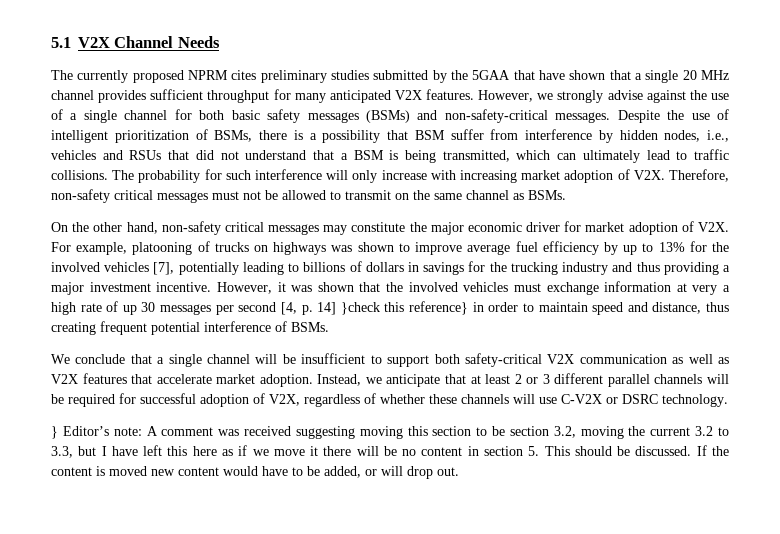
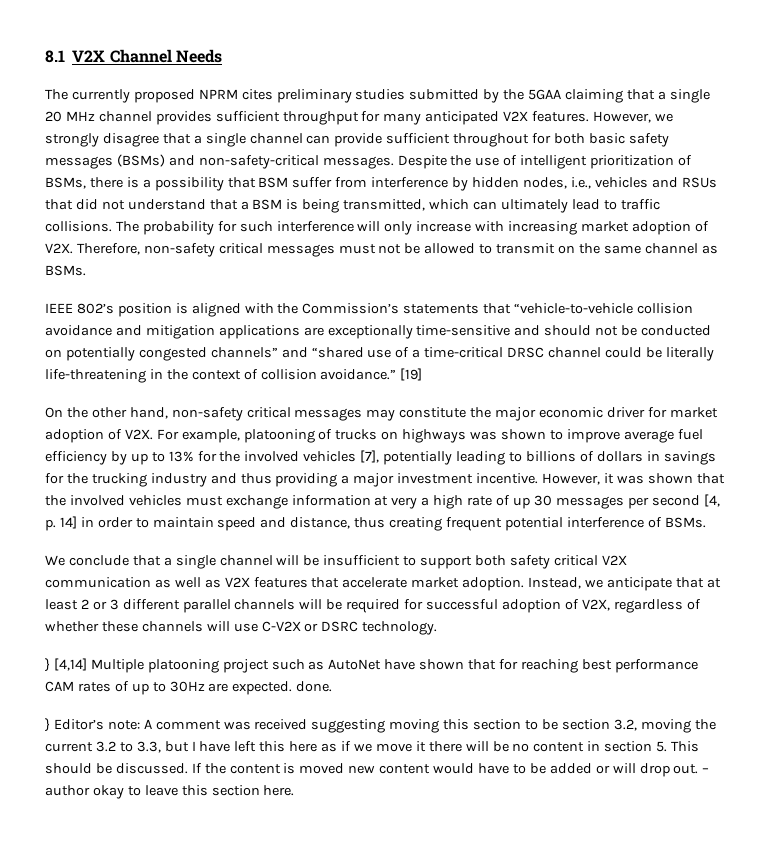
- 5.1 V2X Channel Needs
+ 8.1 V2X Channel Needs
- The currently proposed NPRM cites preliminary studies submitted by the 5GAA that have shown that a single 20 MHz channel provides sufficient throughput for many anticipated V2X features.
+ The currently proposed NPRM cites preliminary studies submitted by the 5GAA claiming that a single 20 MHz channel provides sufficient throughput for many anticipated V2X features.
- However, we strongly advise against the use of a single channel for both basic safety messages (BSMs) and non-safety-critical messages.
+ However, we strongly disagree that a single channel can provide sufficient throughout for both basic safety messages (BSMs) and non-safety-critical messages.
+ IEEE 802’s position is aligned with the Commission’s statements that “vehicle-to-vehicle collision avoidance and mitigation applications are exceptionally time-sensitive and should not be conducted on potentially congested channels” and “shared use of a time-critical DRSC channel could be literally life-threatening in the context of collision avoidance.” [19]
- However, it was shown that the involved vehicles must exchange information at very a high rate of up 30 messages per second [4, p. 14] }check this reference} in order to maintain speed and distance, thus creating frequent potential interference of BSMs.
+ However, it was shown that the involved vehicles must exchange information at very a high rate of up 30 messages per second [4, p. 14] in order to maintain speed and distance, thus creating frequent potential interference of BSMs.
- We conclude that a single channel will be insufficient to support both safety-critical V2X communication as well as V2X features that accelerate market adoption.
+ We conclude that a single channel will be insufficient to support both safety critical V2X communication as well as V2X features that accelerate market adoption.
+ } [4,14] Multiple platooning project such as AutoNet have shown that for reaching best performance CAM rates of up to 30Hz are expected. done.
- If the content is moved new content would have to be added, or will drop out.
+ If the content is moved new content would have to be added or will drop out.
+ – author okay to leave this section here.

